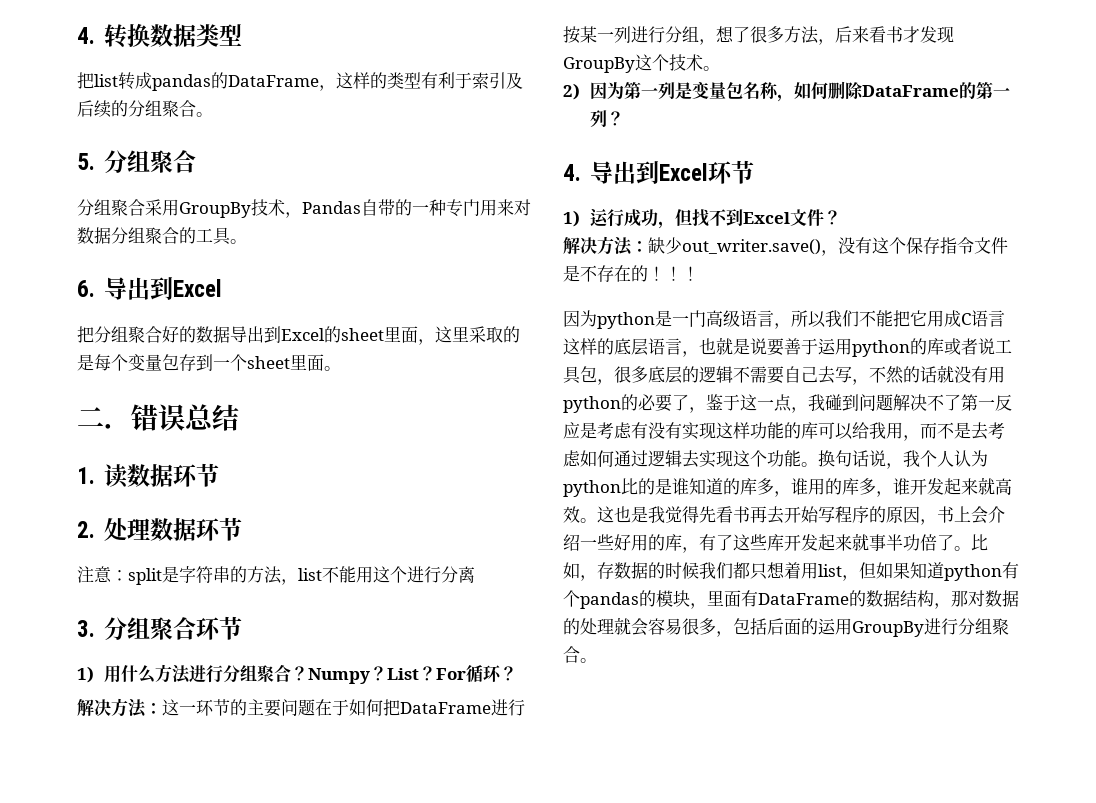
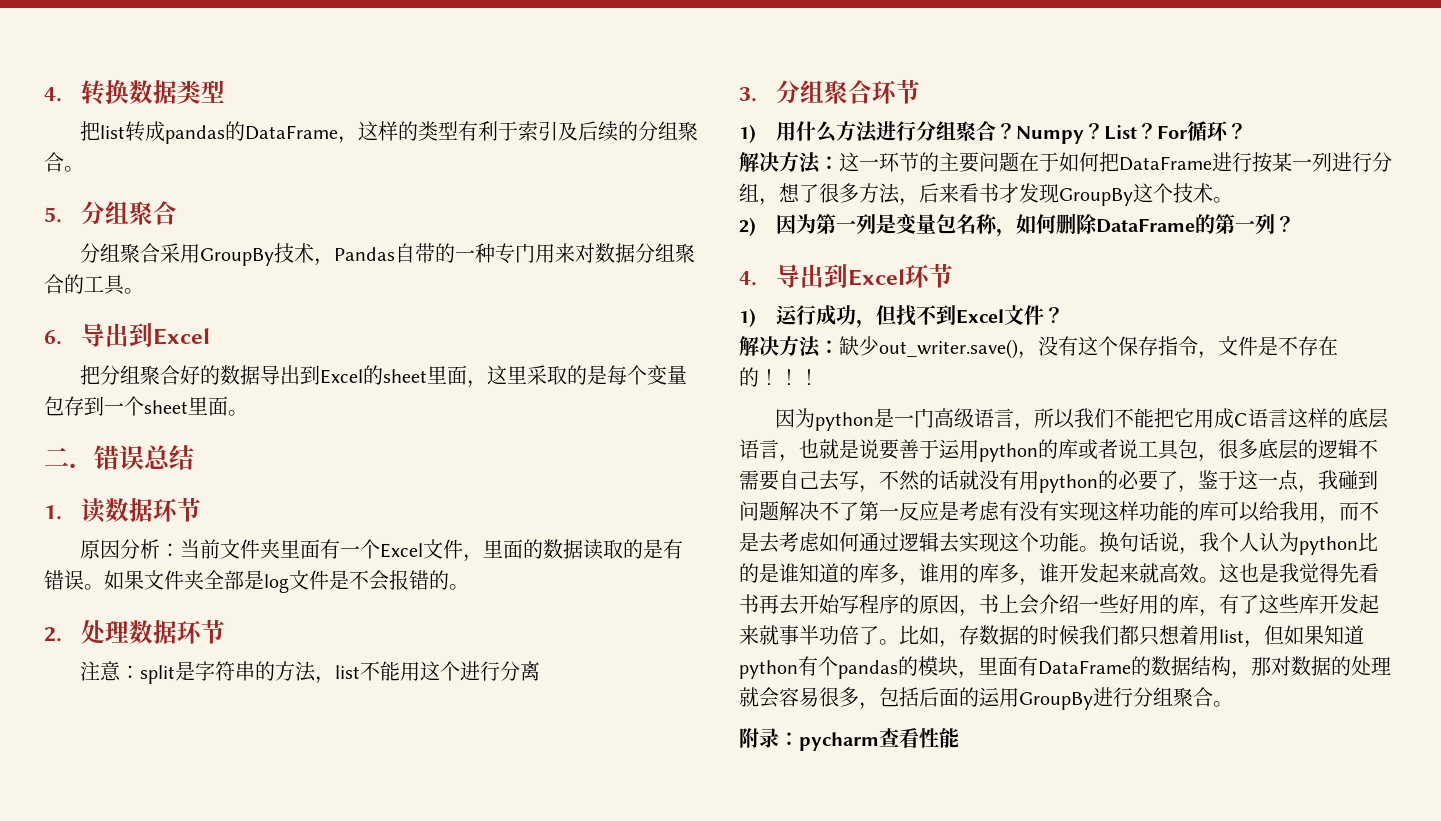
+ 原因分析：当前文件夹里面有一个Excel文件，里面的数据读取的是有错误。如果文件夹全部是log文件是不会报错的。
- 解决方法：缺少out_writer.save()，没有这个保存指令文件是不存在的！
+ 解决方法：缺少out_writer.save()，没有这个保存指令，文件是不存在的！
+ 附录：pycharm查看性能

